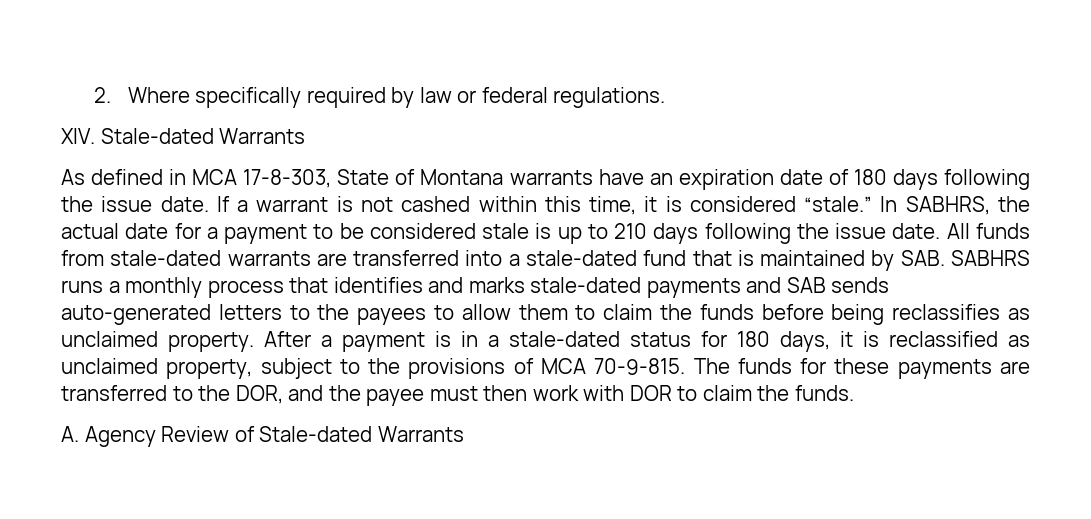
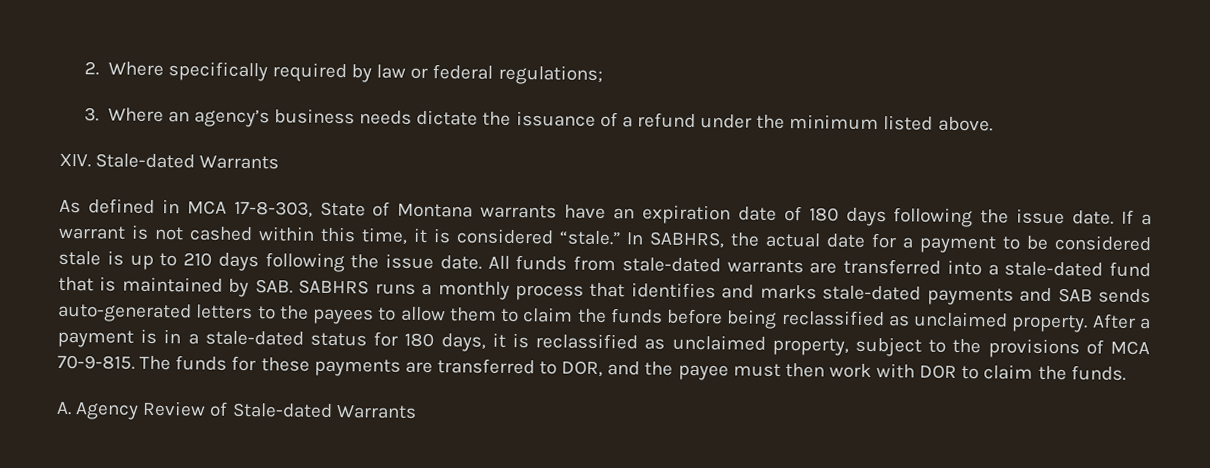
- 2. Where specifically required by law or federal regulations.
+ 2. Where specifically required by law or federal regulations;
+ 3. Where an agency’s business needs dictate the issuance of a refund under the minimum listed above.
- All funds from stale-dated warrants are transferred into a stale-dated fund that is maintained by SAB. SABHRS runs a monthly process that identifies and marks stale-dated payments and SAB sends auto-generated letters to the payees to allow them to claim the funds before being reclassifies as unclaimed property.
+ All funds from stale-dated warrants are transferred into a stale-dated fund that is maintained by SAB. SABHRS runs a monthly process that identifies and marks stale-dated payments and SAB sends auto-generated letters to the payees to allow them to claim the funds before being reclassified as unclaimed property.
- The funds for these payments are transferred to the DOR, and the payee must then work with DOR to claim the funds.
+ The funds for these payments are transferred to DOR, and the payee must then work with DOR to claim the funds.

